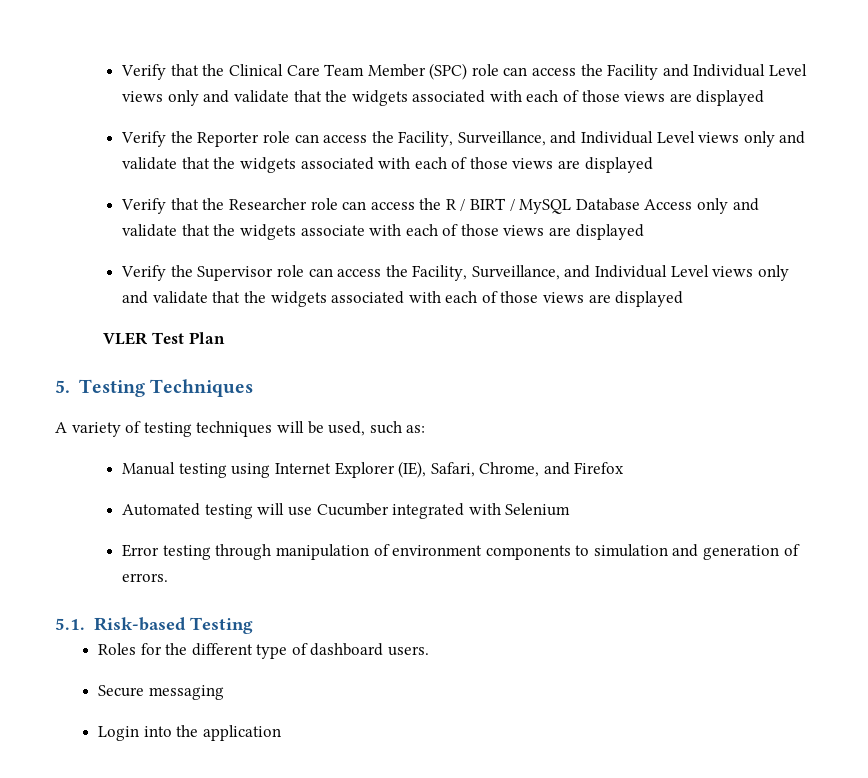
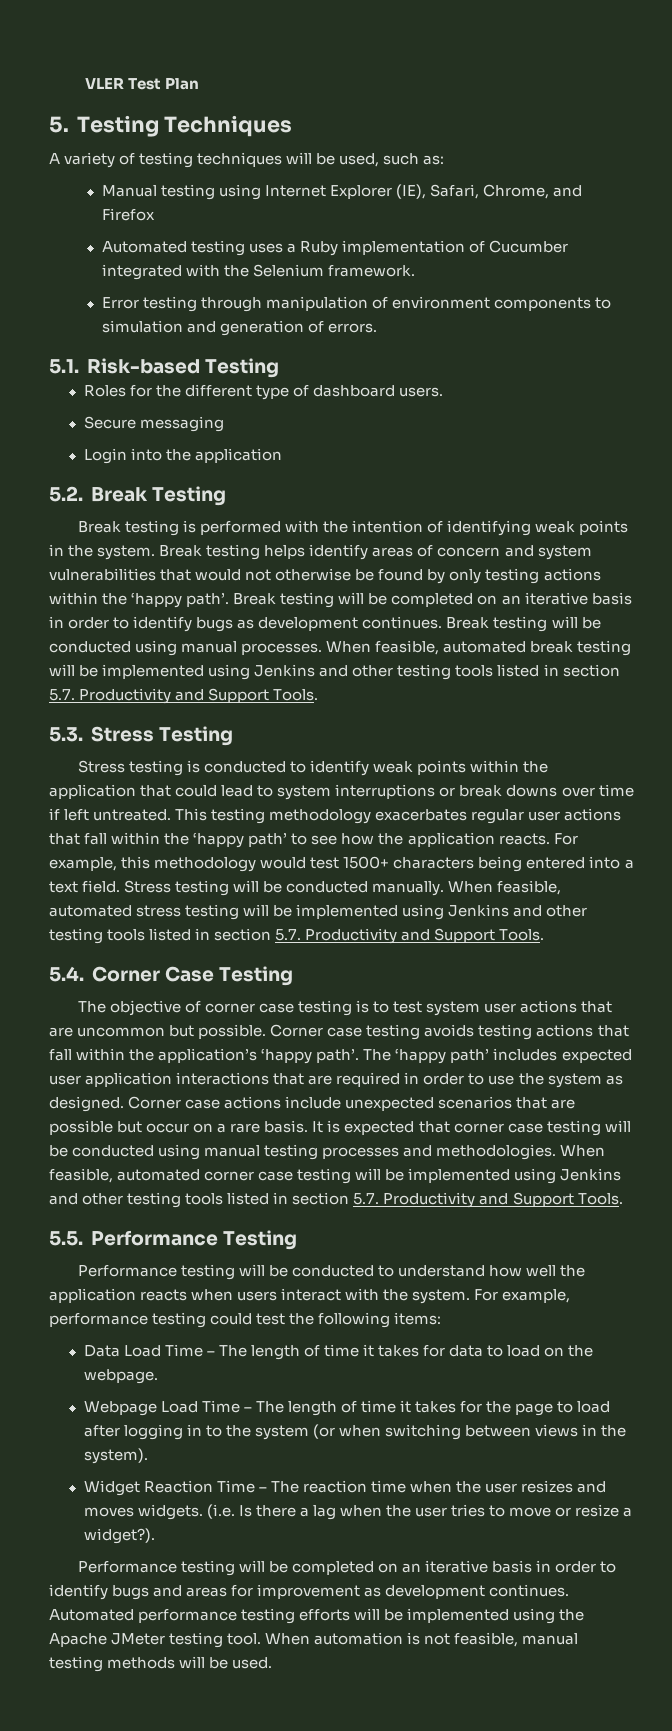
- Verify that the Clinical Care Team Member (SPC) role can access the Facility and Individual Level views only and validate that the widgets associated with each of those views are displayed
- Verify the Reporter role can access the Facility, Surveillance, and Individual Level views only and validate that the widgets associated with each of those views are displayed
- Verify that the Researcher role can access the R / BIRT / MySQL Database Access only and validate that the widgets associate with each of those views are displayed
- Verify the Supervisor role can access the Facility, Surveillance, and Individual Level views only and validate that the widgets associated with each of those views are displayed
- Automated testing will use Cucumber integrated with Selenium
+ Automated testing uses a Ruby implementation of Cucumber integrated with the Selenium framework.
+ 5.2. Break Testing
+ Break testing is performed with the intention of identifying weak points in the system. Break testing helps identify areas of concern and system vulnerabilities that would not otherwise be found by only testing actions within the ‘happy path’. Break testing will be completed on an iterative basis in order to identify bugs as development continues. Break testing will be conducted using manual processes. When feasible, automated break testing will be implemented using Jenkins and other testing tools listed in section 5.7. Productivity and Support Tools.
+ 5.3. Stress Testing
+ Stress testing is conducted to identify weak points within the application that could lead to system interruptions or break downs over time if left untreated. This testing methodology exacerbates regular user actions that fall within the ‘happy path’ to see how the application reacts. For example, this methodology would test 1500+ characters being entered into a text field. Stress testing will be conducted manually. When feasible, automated stress testing will be implemented using Jenkins and other testing tools listed in section 5.7. Productivity and Support Tools.
+ 5.4. Corner Case Testing
+ The objective of corner case testing is to test system user actions that are uncommon but possible. Corner case testing avoids testing actions that fall within the application’s ‘happy path’. The ‘happy path’ includes expected user application interactions that are required in order to use the system as designed. Corner case actions include unexpected scenarios that are possible but occur on a rare basis. It is expected that corner case testing will be conducted using manual testing processes and methodologies. When feasible, automated corner case testing will be implemented using Jenkins and other testing tools listed in section 5.7. Productivity and Support Tools.
+ 5.5. Performance Testing
+ Performance testing will be conducted to understand how well the application reacts when users interact with the system. For example, performance testing could test the following items:
+ Data Load Time – The length of time it takes for data to load on the webpage.
+ Webpage Load Time – The length of time it takes for the page to load after logging in to the system (or when switching between views in the system).
+ Widget Reaction Time – The reaction time when the user resizes and moves widgets. (i.e. Is there a lag when the user tries to move or resize a widget?).
+ Performance testing will be completed on an iterative basis in order to identify bugs and areas for improvement as development continues. Automated performance testing efforts will be implemented using the Apache JMeter testing tool. When automation is not feasible, manual testing methods will be used.

